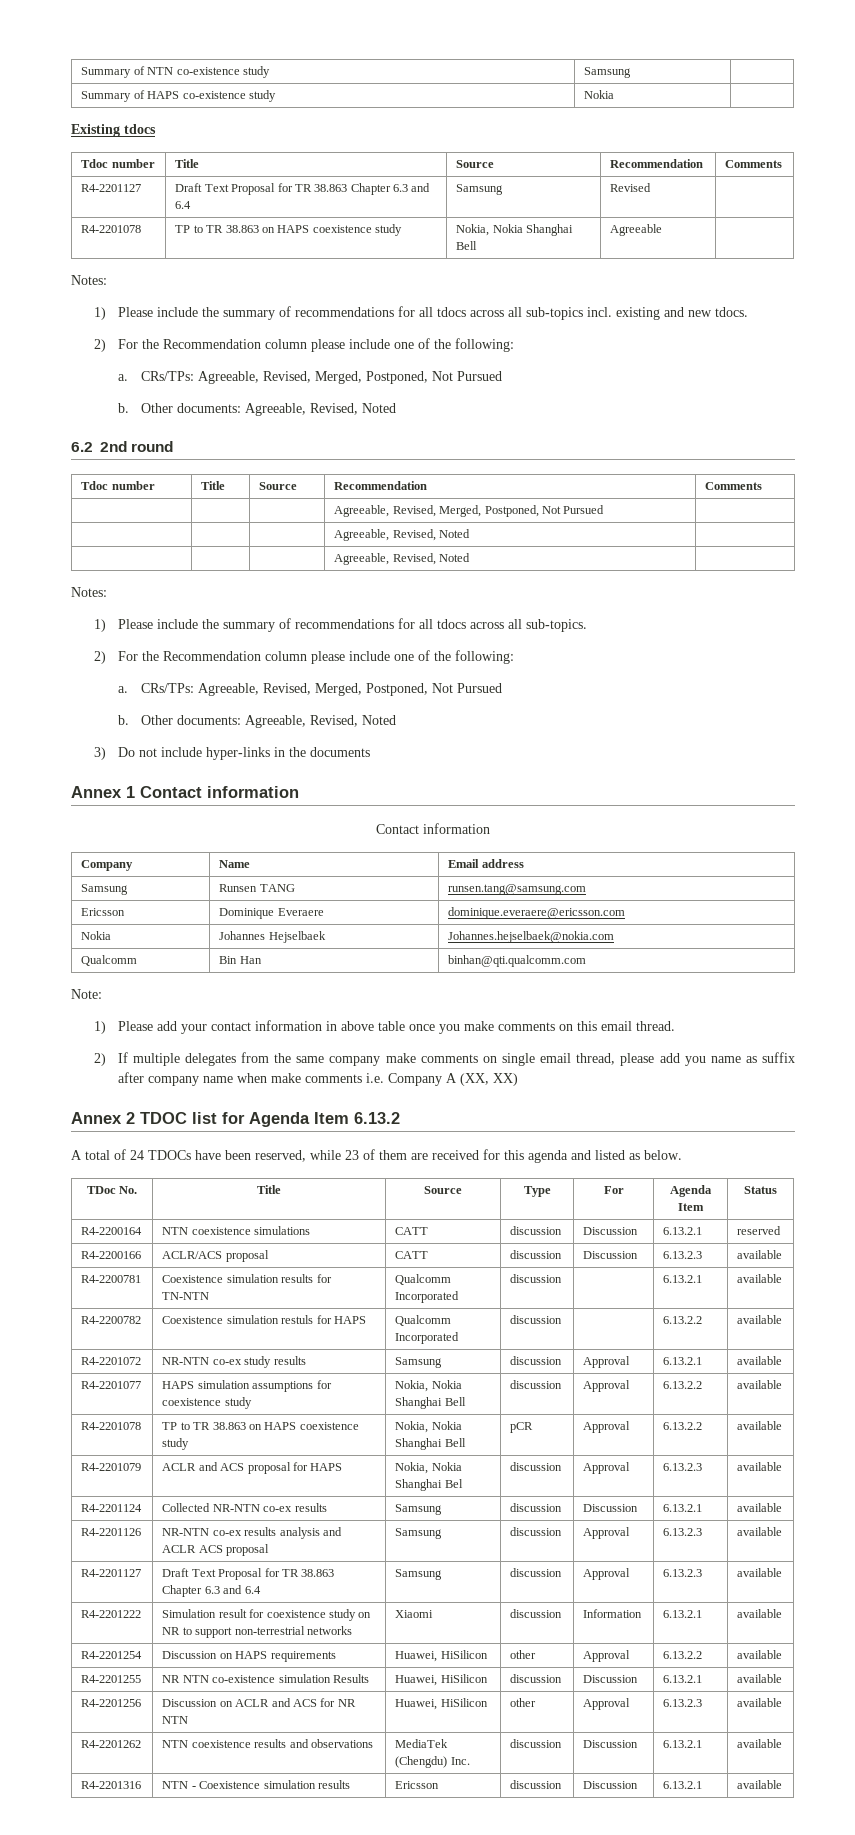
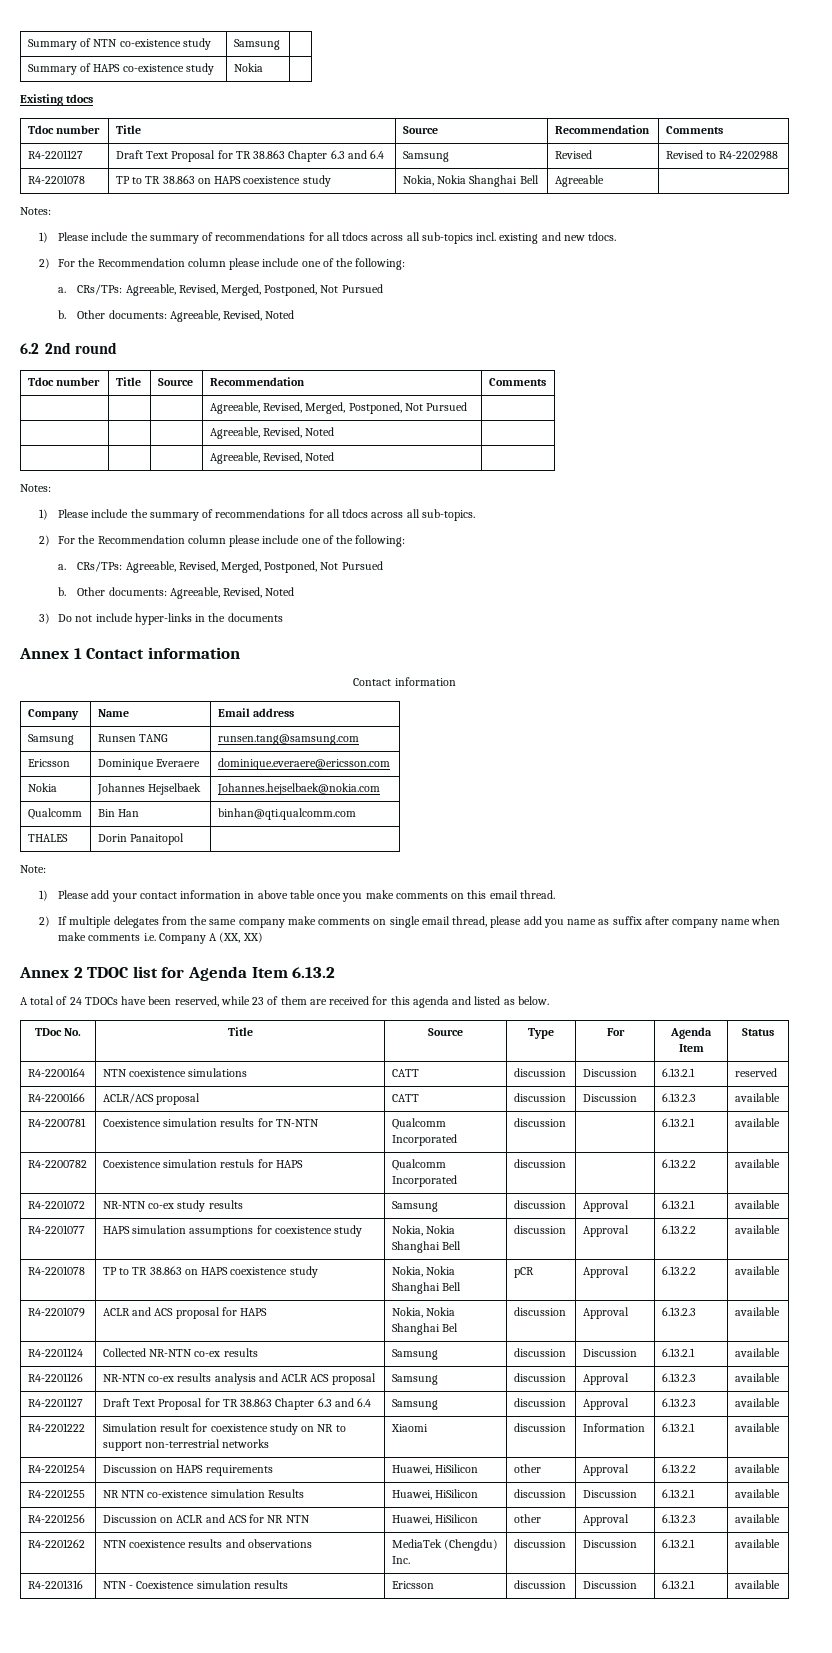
- R4-2201127 | Draft Text Proposal for TR 38.863 Chapter 6.3 and 6.4 | Samsung | Revised |
+ R4-2201127 | Draft Text Proposal for TR 38.863 Chapter 6.3 and 6.4 | Samsung | Revised | Revised to R4-2202988
+ THALES | Dorin Panaitopol |

